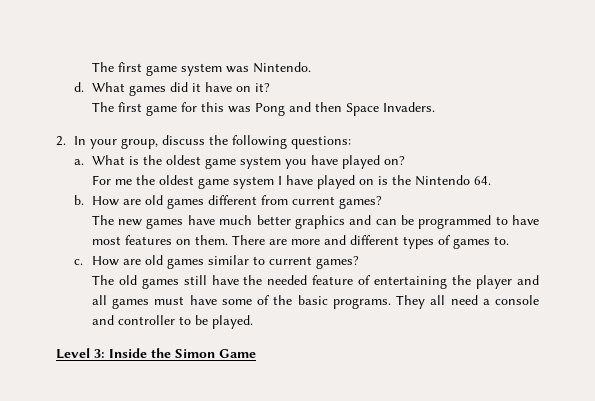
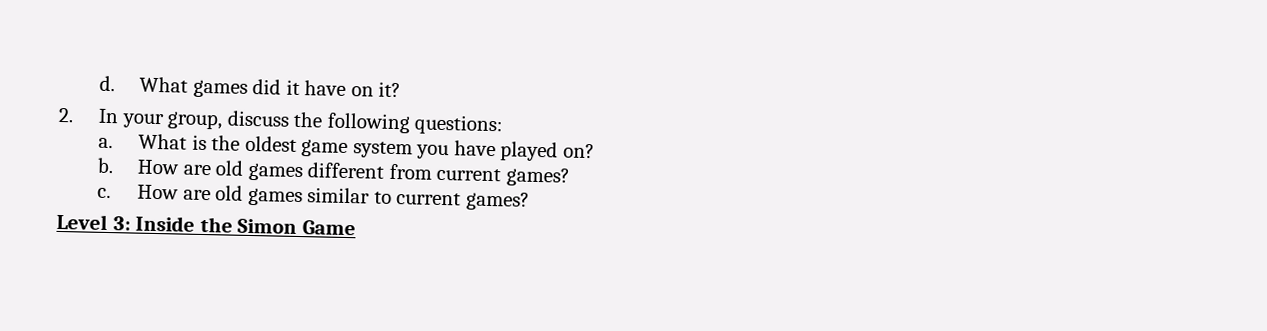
- The first game system was Nintendo.
- The first game for this was Pong and then Space Invaders.
- For me the oldest game system I have played on is the Nintendo 64.
- The new games have much better graphics and can be programmed to have most features on them. There are more and different types of games to.
- The old games still have the needed feature of entertaining the player and all games must have some of the basic programs. They all need a console and controller to be played.

